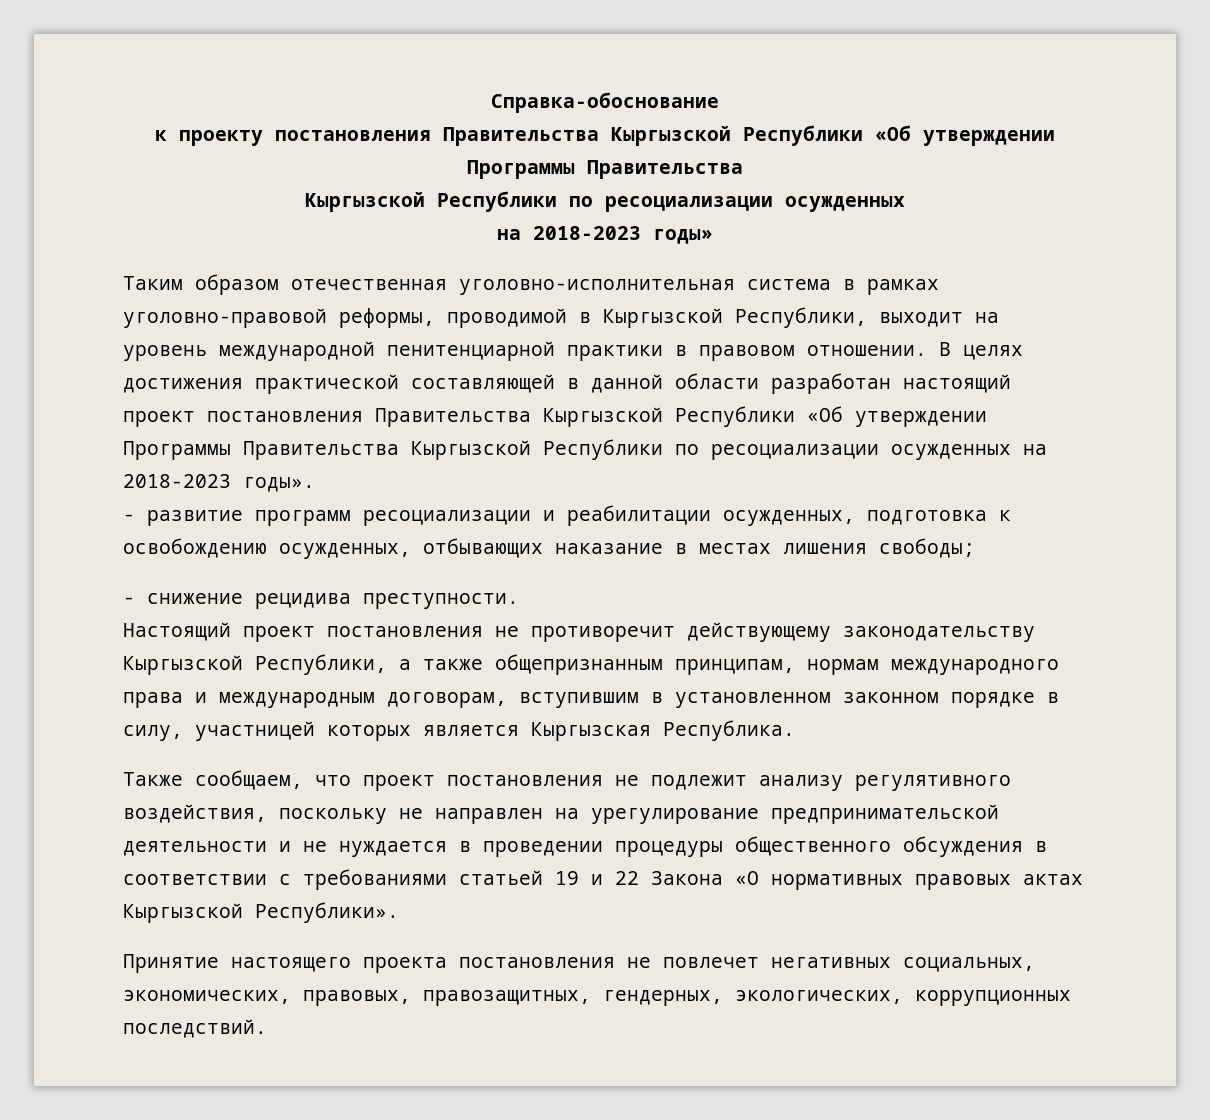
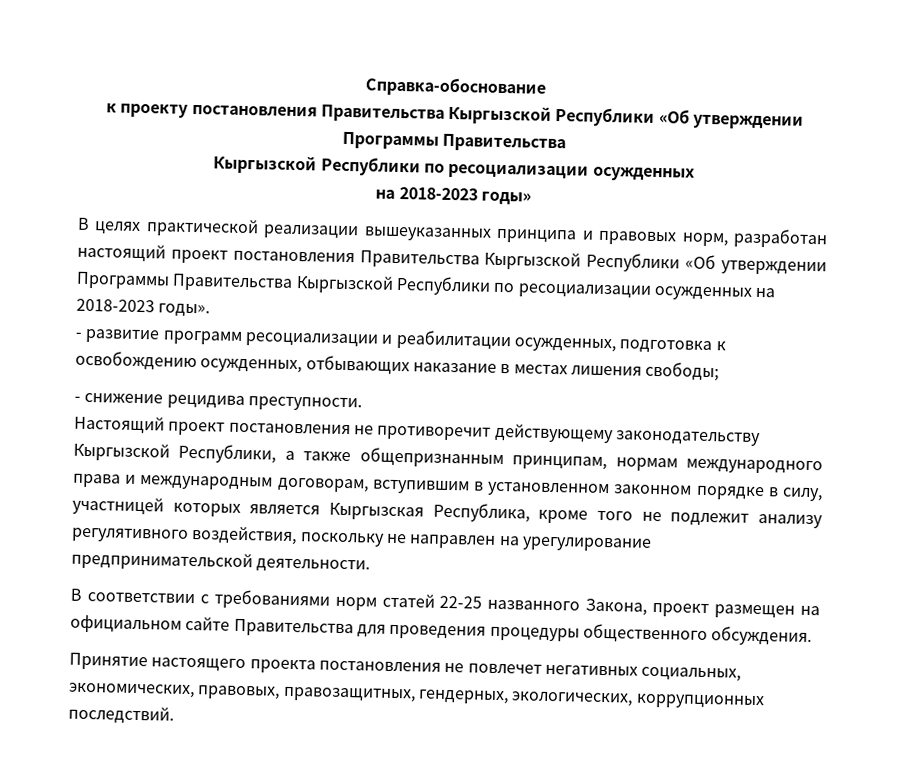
- Таким образом отечественная уголовно-исполнительная система в рамках уголовно-правовой реформы, проводимой в Кыргызской Республики, выходит на уровень международной пенитенциарной практики в правовом отношении. В целях достижения практической составляющей в данной области разработан настоящий проект постановления Правительства Кыргызской Республики «Об утверждении Программы Правительства Кыргызской Республики по ресоциализации осужденных на 2018-2023 годы».
+ В целях практической реализации вышеуказанных принципа и правовых норм, разработан настоящий проект постановления Правительства Кыргызской Республики «Об утверждении Программы Правительства Кыргызской Республики по ресоциализации осужденных на 2018-2023 годы».
- Настоящий проект постановления не противоречит действующему законодательству Кыргызской Республики, а также общепризнанным принципам, нормам международного права и международным договорам, вступившим в установленном законном порядке в силу, участницей которых является Кыргызская Республика.
- Также сообщаем, что проект постановления не подлежит анализу регулятивного воздействия, поскольку не направлен на урегулирование предпринимательской деятельности и не нуждается в проведении процедуры общественного обсуждения в соответствии с требованиями статьей 19 и 22 Закона «О нормативных правовых актах Кыргызской Республики».
+ Настоящий проект постановления не противоречит действующему законодательству Кыргызской Республики, а также общепризнанным принципам, нормам международного права и международным договорам, вступившим в установленном законном порядке в силу, участницей которых является Кыргызская Республика, кроме того не подлежит анализу регулятивного воздействия, поскольку не направлен на урегулирование предпринимательской деятельности.
+ В соответствии с требованиями норм статей 22-25 названного Закона, проект размещен на официальном сайте Правительства для проведения процедуры общественного обсуждения.

